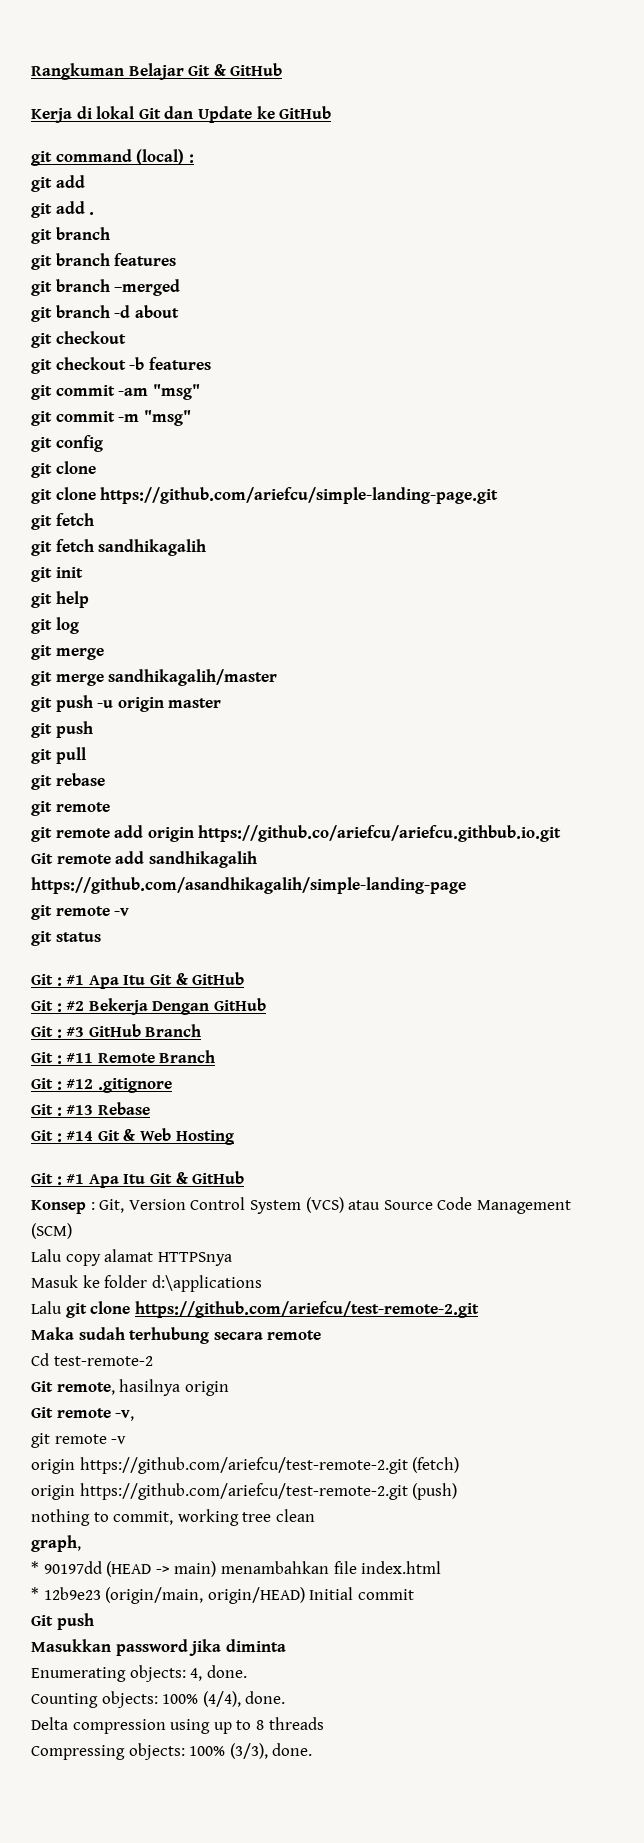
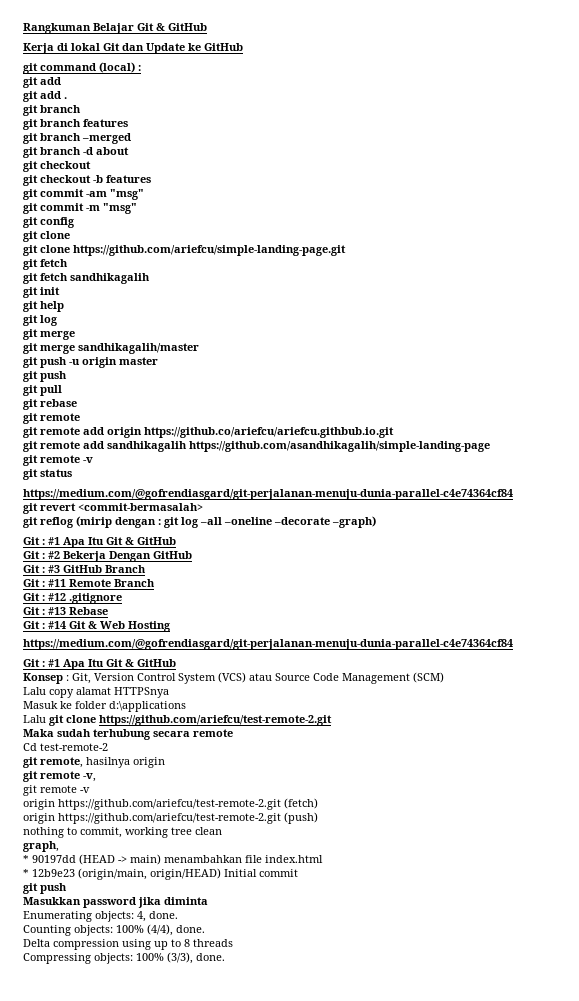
- Git remote add sandhikagalih https://github.com/asandhikagalih/simple-landing-page
+ git remote add sandhikagalih https://github.com/asandhikagalih/simple-landing-page
  git status
+ https://medium.com/@gofrendiasgard/git-perjalanan-menuju-dunia-parallel-c4e74364cf84
+ git revert <commit-bermasalah>
+ git reflog (mirip dengan : git log –all –oneline –decorate –graph)
  Git : #14 Git & Web Hosting
+ https://medium.com/@gofrendiasgard/git-perjalanan-menuju-dunia-parallel-c4e74364cf84
- Git remote, hasilnya origin
+ git remote, hasilnya origin
- Git remote -v,
+ git remote -v,
  * 12b9e23 (origin/main, origin/HEAD) Initial commit
- Git push
+ git push

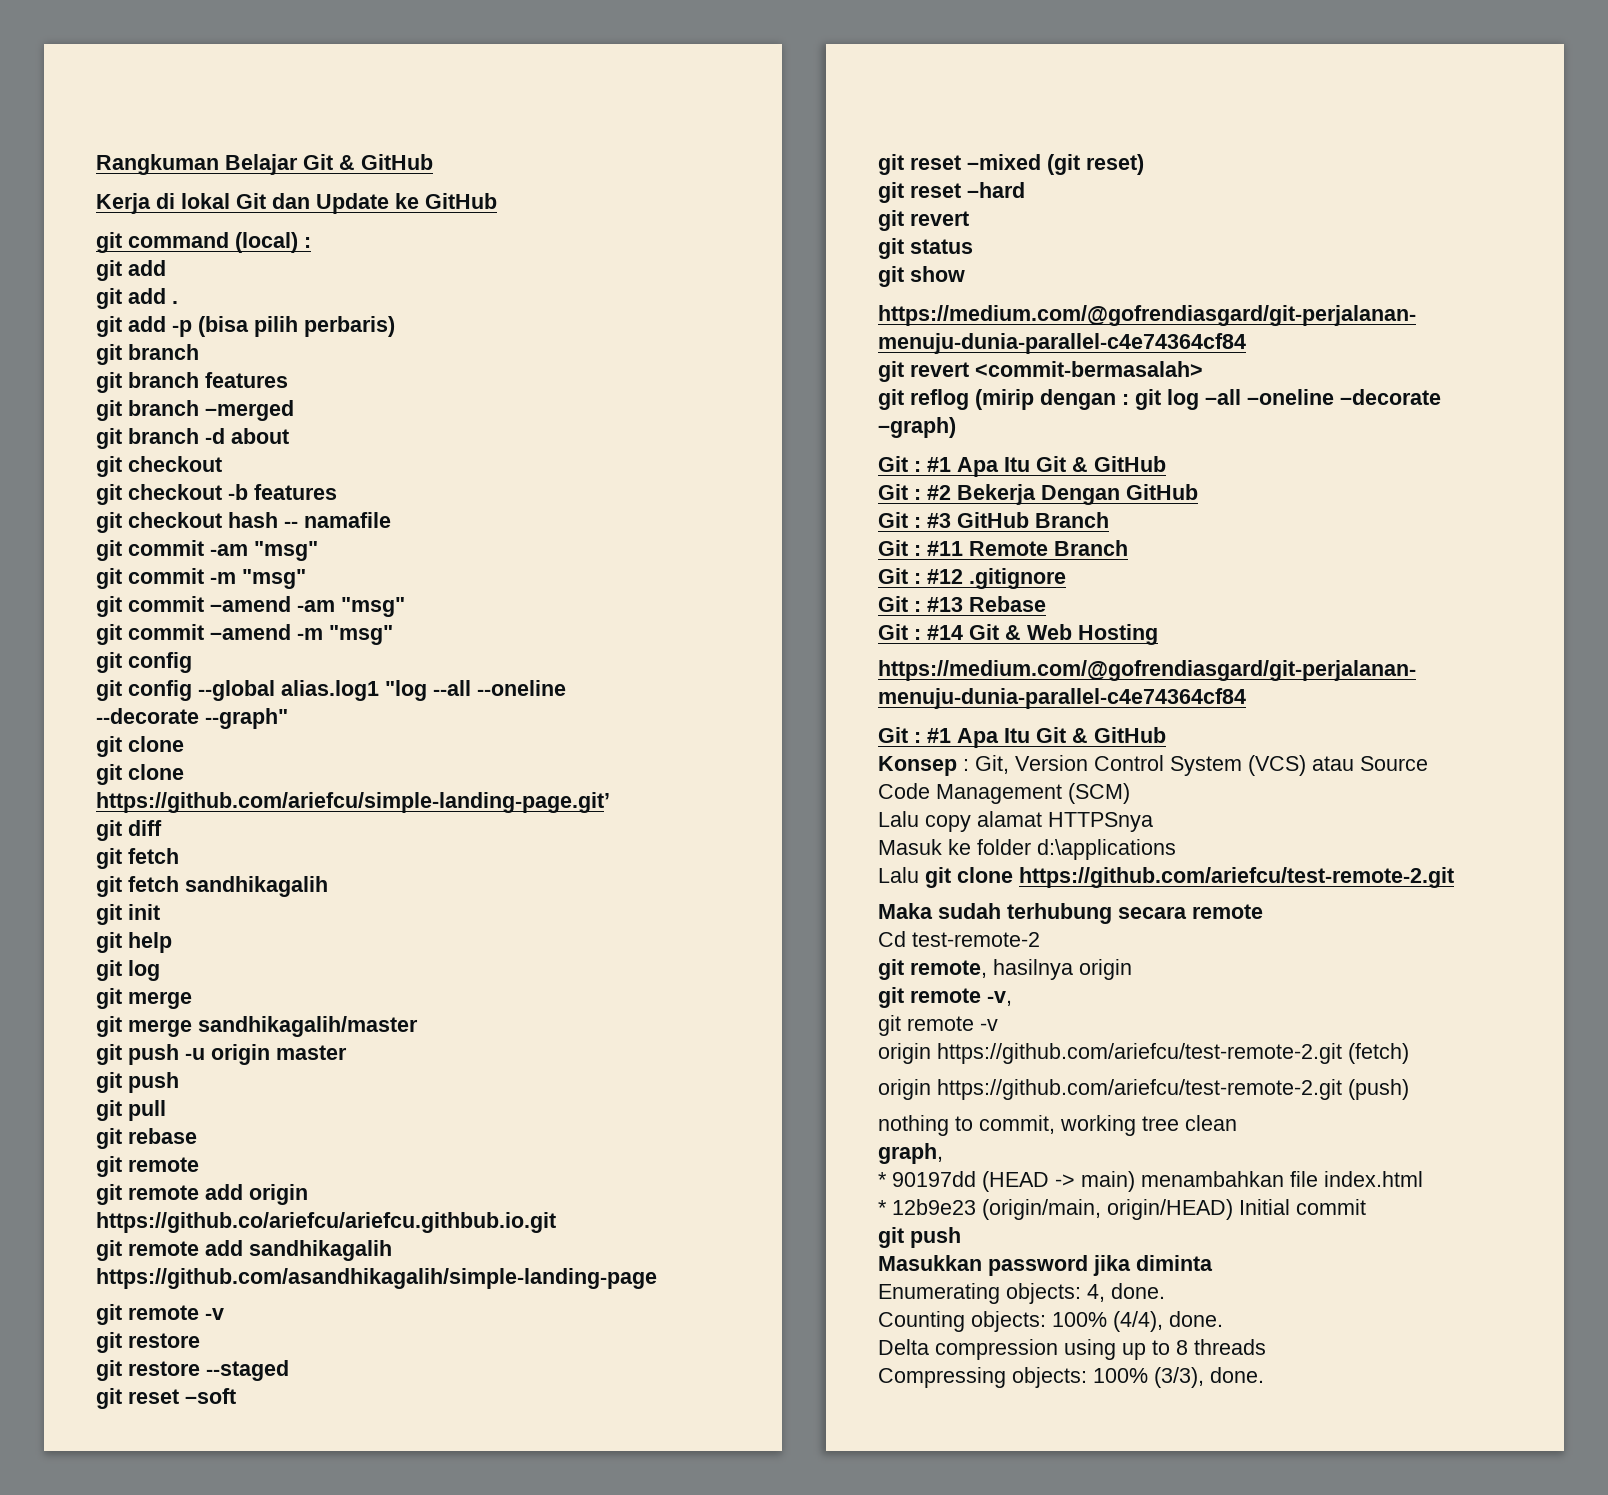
+ git add -p (bisa pilih perbaris)
+ git checkout hash -- namafile
+ git commit –amend -am "msg"
+ git commit –amend -m "msg"
  git config
+ git config --global alias.log1 "log --all --oneline --decorate --graph"
- git clone https://github.com/ariefcu/simple-landing-page.git
+ git clone https://github.com/ariefcu/simple-landing-page.git’
+ git diff
  git remote add sandhikagalih https://github.com/asandhikagalih/simple-landing-page
  git remote -v
+ git restore
+ git restore --staged
+ git reset –soft
+ git reset –mixed (git reset)
+ git reset –hard
+ git revert
+ git show

